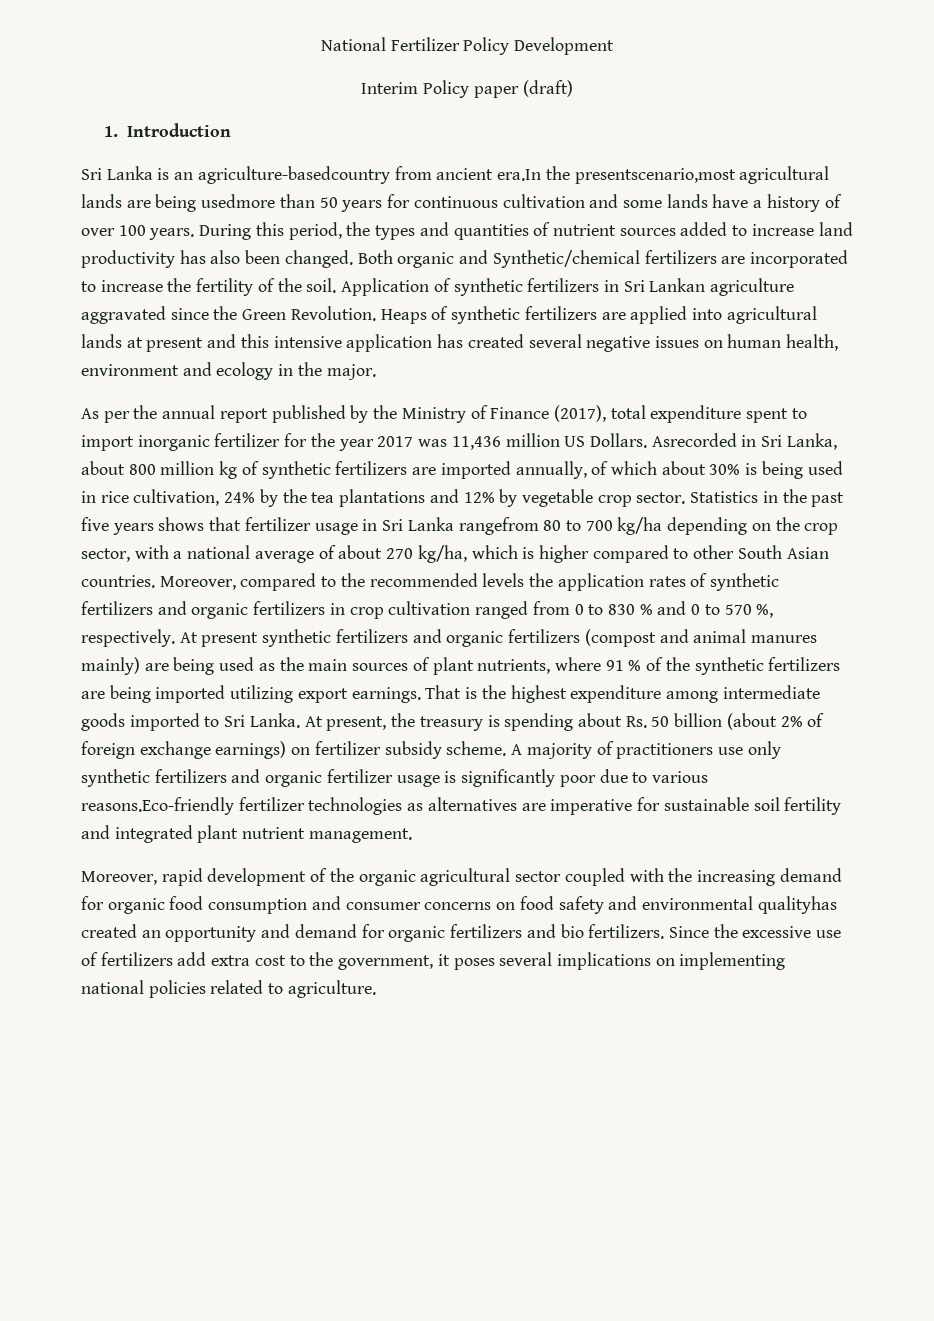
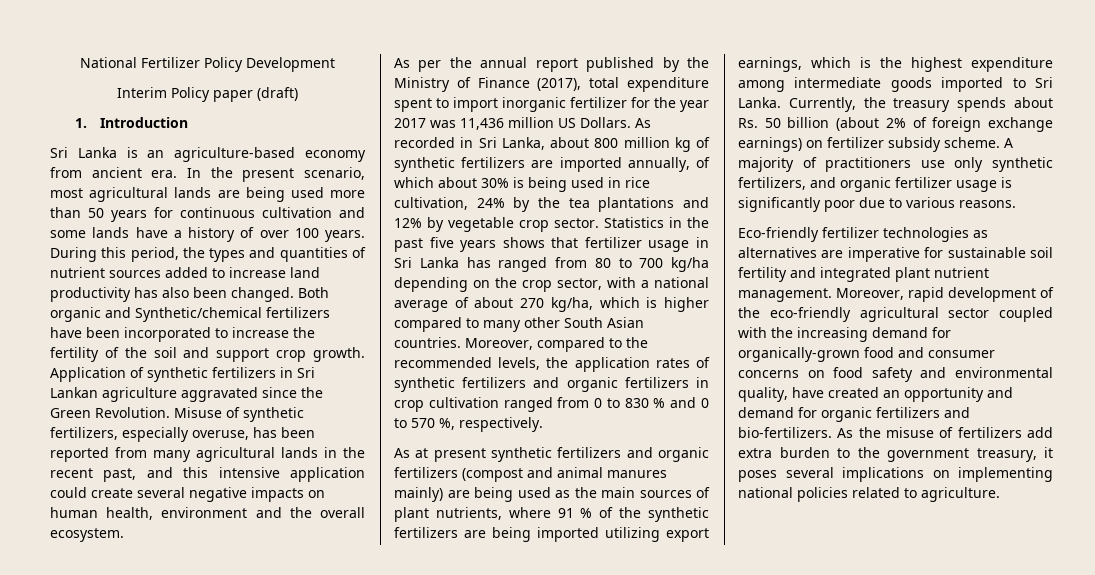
- Sri Lanka is an agriculture-basedcountry from ancient era.In the presentscenario,most agricultural lands are being usedmore than 50 years for continuous cultivation and some lands have a history of over 100 years.
+ Sri Lanka is an agriculture-based economy from ancient era. In the present scenario, most agricultural lands are being used more than 50 years for continuous cultivation and some lands have a history of over 100 years.
- Both organic and Synthetic/chemical fertilizers are incorporated to increase the fertility of the soil.
+ Both organic and Synthetic/chemical fertilizers have been incorporated to increase the fertility of the soil and support crop growth.
- Heaps of synthetic fertilizers are applied into agricultural lands at present and this intensive application has created several negative issues on human health, environment and ecology in the major.
+ Misuse of synthetic fertilizers, especially overuse, has been reported from many agricultural lands in the recent past, and this intensive application could create several negative impacts on human health, environment and the overall ecosystem.
- Asrecorded in Sri Lanka, about 800 million kg of synthetic fertilizers are imported annually, of which about 30% is being used in rice cultivation, 24% by the tea plantations and 12% by vegetable crop sector.
+ As recorded in Sri Lanka, about 800 million kg of synthetic fertilizers are imported annually, of which about 30% is being used in rice cultivation, 24% by the tea plantations and 12% by vegetable crop sector.
- Statistics in the past five years shows that fertilizer usage in Sri Lanka rangefrom 80 to 700 kg/ha depending on the crop sector, with a national average of about 270 kg/ha, which is higher compared to other South Asian countries.
+ Statistics in the past five years shows that fertilizer usage in Sri Lanka has ranged from 80 to 700 kg/ha depending on the crop sector, with a national average of about 270 kg/ha, which is higher compared to many other South Asian countries.
- Moreover, compared to the recommended levels the application rates of synthetic fertilizers and organic fertilizers in crop cultivation ranged from 0 to 830 % and 0 to 570 %, respectively. At present synthetic fertilizers and organic fertilizers (compost and animal manures mainly) are being used as the main sources of plant nutrients, where 91 % of the synthetic fertilizers are being imported utilizing export earnings. That is the highest expenditure among intermediate goods imported to Sri Lanka.
+ Moreover, compared to the recommended levels, the application rates of synthetic fertilizers and organic fertilizers in crop cultivation ranged from 0 to 830 % and 0 to 570 %, respectively.
+ As at present synthetic fertilizers and organic fertilizers (compost and animal manures mainly) are being used as the main sources of plant nutrients, where 91 % of the synthetic fertilizers are being imported utilizing export earnings, which is the highest expenditure among intermediate goods imported to Sri Lanka.
- At present, the treasury is spending about Rs. 50 billion (about 2% of foreign exchange earnings) on fertilizer subsidy scheme.
+ Currently, the treasury spends about Rs. 50 billion (about 2% of foreign exchange earnings) on fertilizer subsidy scheme.
- A majority of practitioners use only synthetic fertilizers and organic fertilizer usage is significantly poor due to various reasons.Eco-friendly fertilizer technologies as alternatives are imperative for sustainable soil fertility and integrated plant nutrient management.
- Moreover, rapid development of the organic agricultural sector coupled with the increasing demand for organic food consumption and consumer concerns on food safety and environmental qualityhas created an opportunity and demand for organic fertilizers and bio fertilizers. Since the excessive use of fertilizers add extra cost to the government, it poses several implications on implementing national policies related to agriculture.
+ A majority of practitioners use only synthetic fertilizers, and organic fertilizer usage is significantly poor due to various reasons.
+ Eco-friendly fertilizer technologies as alternatives are imperative for sustainable soil fertility and integrated plant nutrient management. Moreover, rapid development of the eco-friendly agricultural sector coupled with the increasing demand for organically-grown food and consumer concerns on food safety and environmental quality, have created an opportunity and demand for organic fertilizers and bio-fertilizers. As the misuse of fertilizers add extra burden to the government treasury, it poses several implications on implementing national policies related to agriculture.

